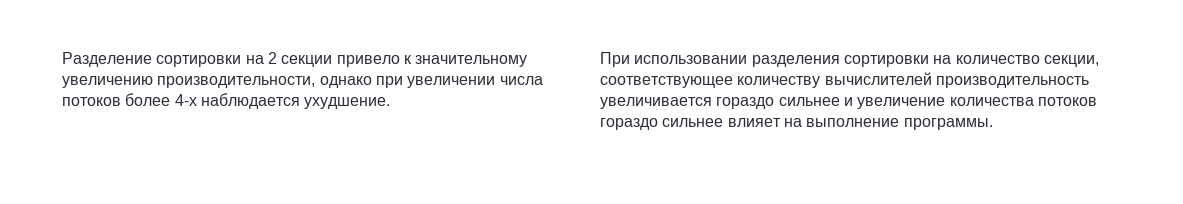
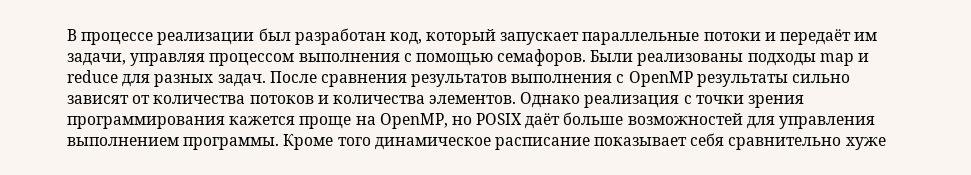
- Разделение сортировки на 2 секции привело к значительному увеличению производительности, однако при увеличении числа потоков более 4-х наблюдается ухудшение.
- При использовании разделения сортировки на количество секции, соответствующее количеству вычислителей производительность увеличивается гораздо сильнее и увеличение количества потоков гораздо сильнее влияет на выполнение программы.
+ В процессе реализации был разработан код, который запускает параллельные потоки и передаёт им задачи, управляя процессом выполнения с помощью семафоров. Были реализованы подходы map и reduce для разных задач. После сравнения результатов выполнения с OpenMP результаты сильно зависят от количества потоков и количества элементов. Однако реализация с точки зрения программирования кажется проще на OpenMP, но POSIX даёт больше возможностей для управления выполнением программы. Кроме того динамическое расписание показывает себя сравнительно хуже

